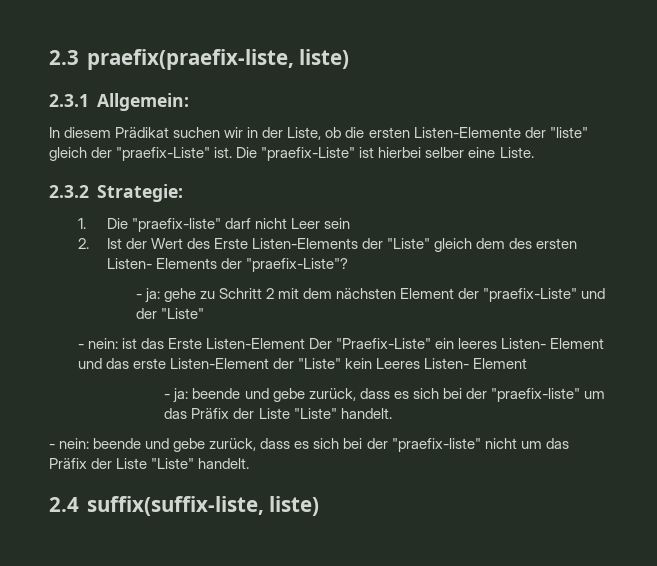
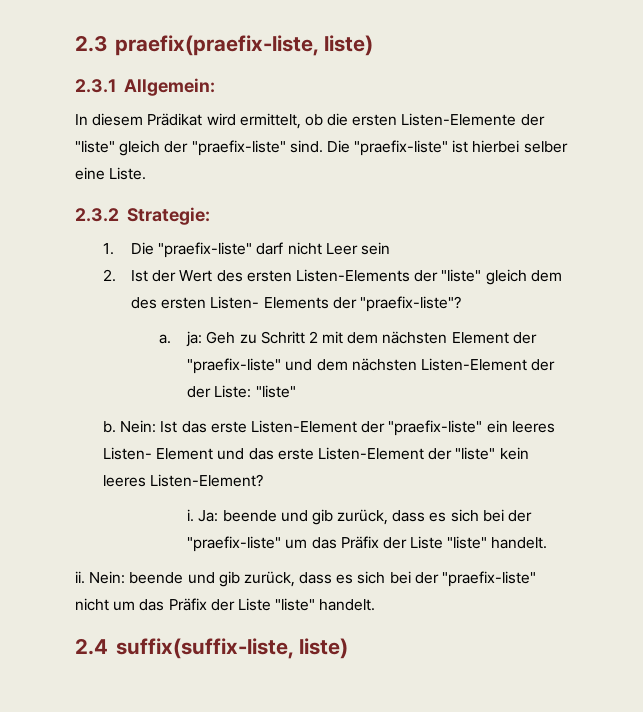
- In diesem Prädikat suchen wir in der Liste, ob die ersten Listen-Elemente der "liste" gleich der "praefix-Liste" ist. Die "praefix-Liste" ist hierbei selber eine Liste.
+ In diesem Prädikat wird ermittelt, ob die ersten Listen-Elemente der "liste" gleich der "praefix-liste" sind. Die "praefix-liste" ist hierbei selber eine Liste.
- 2. Ist der Wert des Erste Listen-Elements der "Liste" gleich dem des ersten Listen- Elements der "praefix-Liste"?
- - ja: gehe zu Schritt 2 mit dem nächsten Element der "praefix-Liste" und der "Liste"
- - nein: ist das Erste Listen-Element Der "Praefix-Liste" ein leeres Listen- Element und das erste Listen-Element der "Liste" kein Leeres Listen- Element
- - ja: beende und gebe zurück, dass es sich bei der "praefix-liste" um das Präfix der Liste "Liste" handelt.
- - nein: beende und gebe zurück, dass es sich bei der "praefix-liste" nicht um das Präfix der Liste "Liste" handelt.
+ 2. Ist der Wert des ersten Listen-Elements der "liste" gleich dem des ersten Listen- Elements der "praefix-liste"?
+ a. ja: Geh zu Schritt 2 mit dem nächsten Element der "praefix-liste" und dem nächsten Listen-Element der der Liste: "liste"
+ b. Nein: Ist das erste Listen-Element der "praefix-liste" ein leeres Listen- Element und das erste Listen-Element der "liste" kein leeres Listen-Element?
+ i. Ja: beende und gib zurück, dass es sich bei der "praefix-liste" um das Präfix der Liste "liste" handelt.
+ ii. Nein: beende und gib zurück, dass es sich bei der "praefix-liste" nicht um das Präfix der Liste "liste" handelt.

